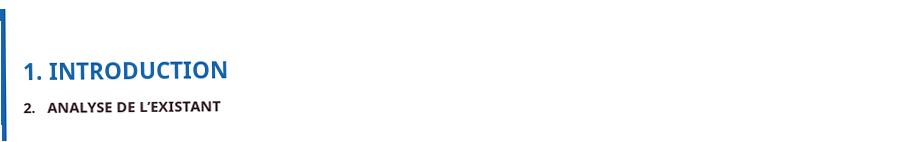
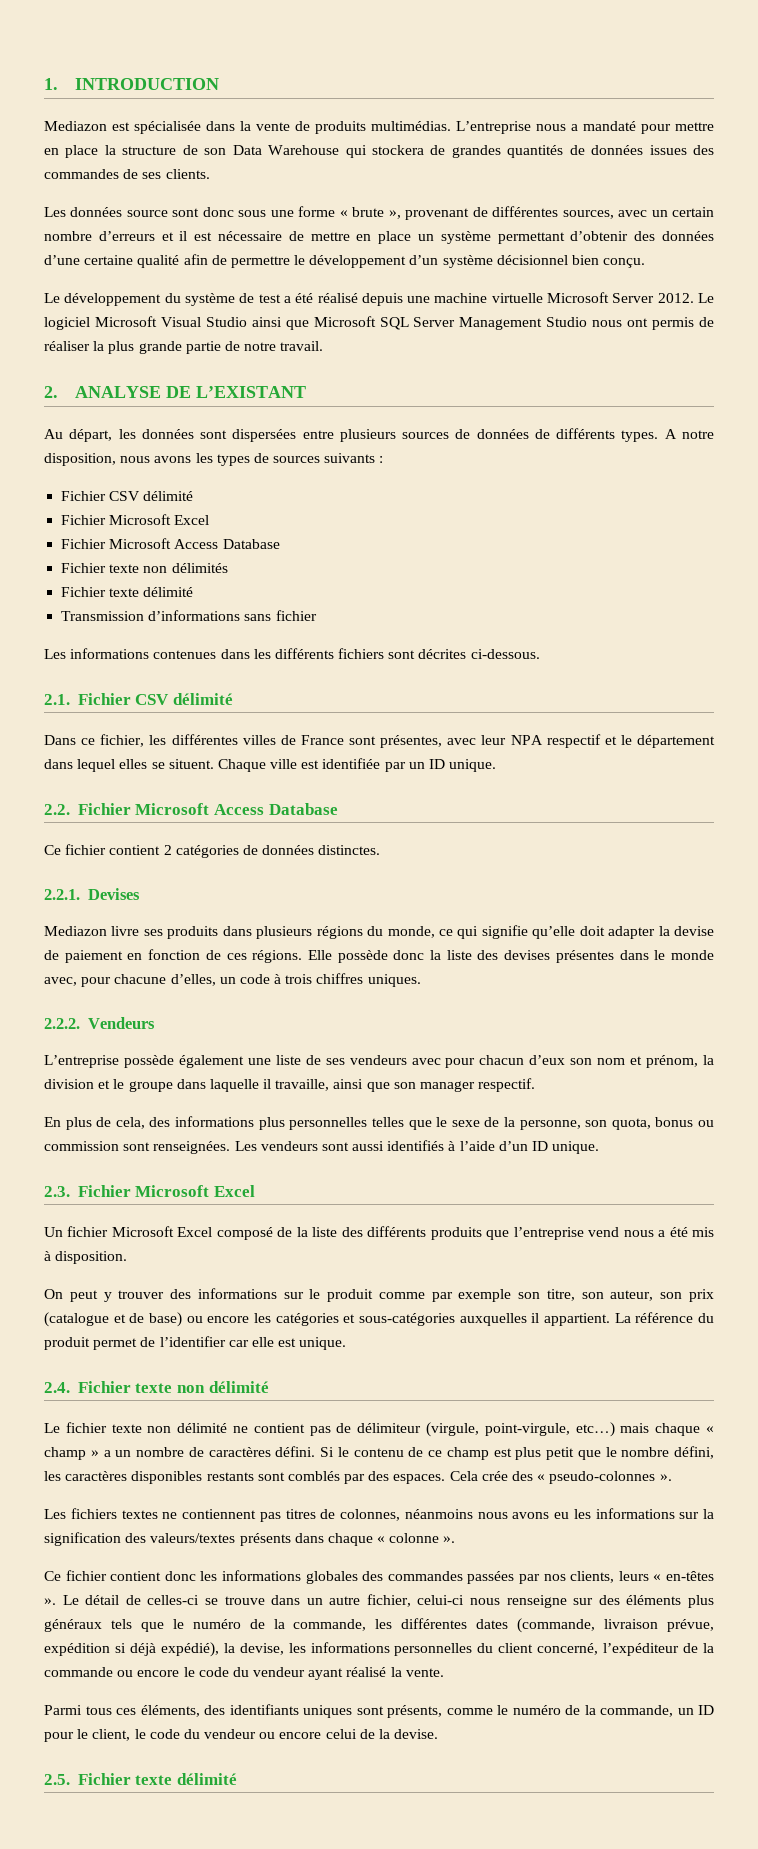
+ Mediazon est spécialisée dans la vente de produits multimédias. L’entreprise nous a mandaté pour mettre en place la structure de son Data Warehouse qui stockera de grandes quantités de données issues des commandes de ses clients.
+ Les données source sont donc sous une forme « brute », provenant de différentes sources, avec un certain nombre d’erreurs et il est nécessaire de mettre en place un système permettant d’obtenir des données d’une certaine qualité afin de permettre le développement d’un système décisionnel bien conçu.
+ Le développement du système de test a été réalisé depuis une machine virtuelle Microsoft Server 2012. Le logiciel Microsoft Visual Studio ainsi que Microsoft SQL Server Management Studio nous ont permis de réaliser la plus grande partie de notre travail.
  2. ANALYSE DE L’EXISTANT
+ Au départ, les données sont dispersées entre plusieurs sources de données de différents types. A notre disposition, nous avons les types de sources suivants :
+ Fichier CSV délimité
+ Fichier Microsoft Excel
+ Fichier Microsoft Access Database
+ Fichier texte non délimités
+ Fichier texte délimité
+ Transmission d’informations sans fichier
+ Les informations contenues dans les différents fichiers sont décrites ci-dessous.
+ 2.1. Fichier CSV délimité
+ Dans ce fichier, les différentes villes de France sont présentes, avec leur NPA respectif et le département dans lequel elles se situent. Chaque ville est identifiée par un ID unique.
+ 2.2. Fichier Microsoft Access Database
+ Ce fichier contient 2 catégories de données distinctes.
+ 2.2.1. Devises
+ Mediazon livre ses produits dans plusieurs régions du monde, ce qui signifie qu’elle doit adapter la devise de paiement en fonction de ces régions. Elle possède donc la liste des devises présentes dans le monde avec, pour chacune d’elles, un code à trois chiffres uniques.
+ 2.2.2. Vendeurs
+ L’entreprise possède également une liste de ses vendeurs avec pour chacun d’eux son nom et prénom, la division et le groupe dans laquelle il travaille, ainsi que son manager respectif.
+ En plus de cela, des informations plus personnelles telles que le sexe de la personne, son quota, bonus ou commission sont renseignées. Les vendeurs sont aussi identifiés à l’aide d’un ID unique.
+ 2.3. Fichier Microsoft Excel
+ Un fichier Microsoft Excel composé de la liste des différents produits que l’entreprise vend nous a été mis à disposition.
+ On peut y trouver des informations sur le produit comme par exemple son titre, son auteur, son prix (catalogue et de base) ou encore les catégories et sous-catégories auxquelles il appartient. La référence du produit permet de l’identifier car elle est unique.
+ 2.4. Fichier texte non délimité
+ Le fichier texte non délimité ne contient pas de délimiteur (virgule, point-virgule, etc…) mais chaque « champ » a un nombre de caractères défini. Si le contenu de ce champ est plus petit que le nombre défini, les caractères disponibles restants sont comblés par des espaces. Cela crée des « pseudo-colonnes ».
+ Les fichiers textes ne contiennent pas titres de colonnes, néanmoins nous avons eu les informations sur la signification des valeurs/textes présents dans chaque « colonne ».
+ Ce fichier contient donc les informations globales des commandes passées par nos clients, leurs « en-têtes ». Le détail de celles-ci se trouve dans un autre fichier, celui-ci nous renseigne sur des éléments plus généraux tels que le numéro de la commande, les différentes dates (commande, livraison prévue, expédition si déjà expédié), la devise, les informations personnelles du client concerné, l’expéditeur de la commande ou encore le code du vendeur ayant réalisé la vente.
+ Parmi tous ces éléments, des identifiants uniques sont présents, comme le numéro de la commande, un ID pour le client, le code du vendeur ou encore celui de la devise.
+ 2.5. Fichier texte délimité

